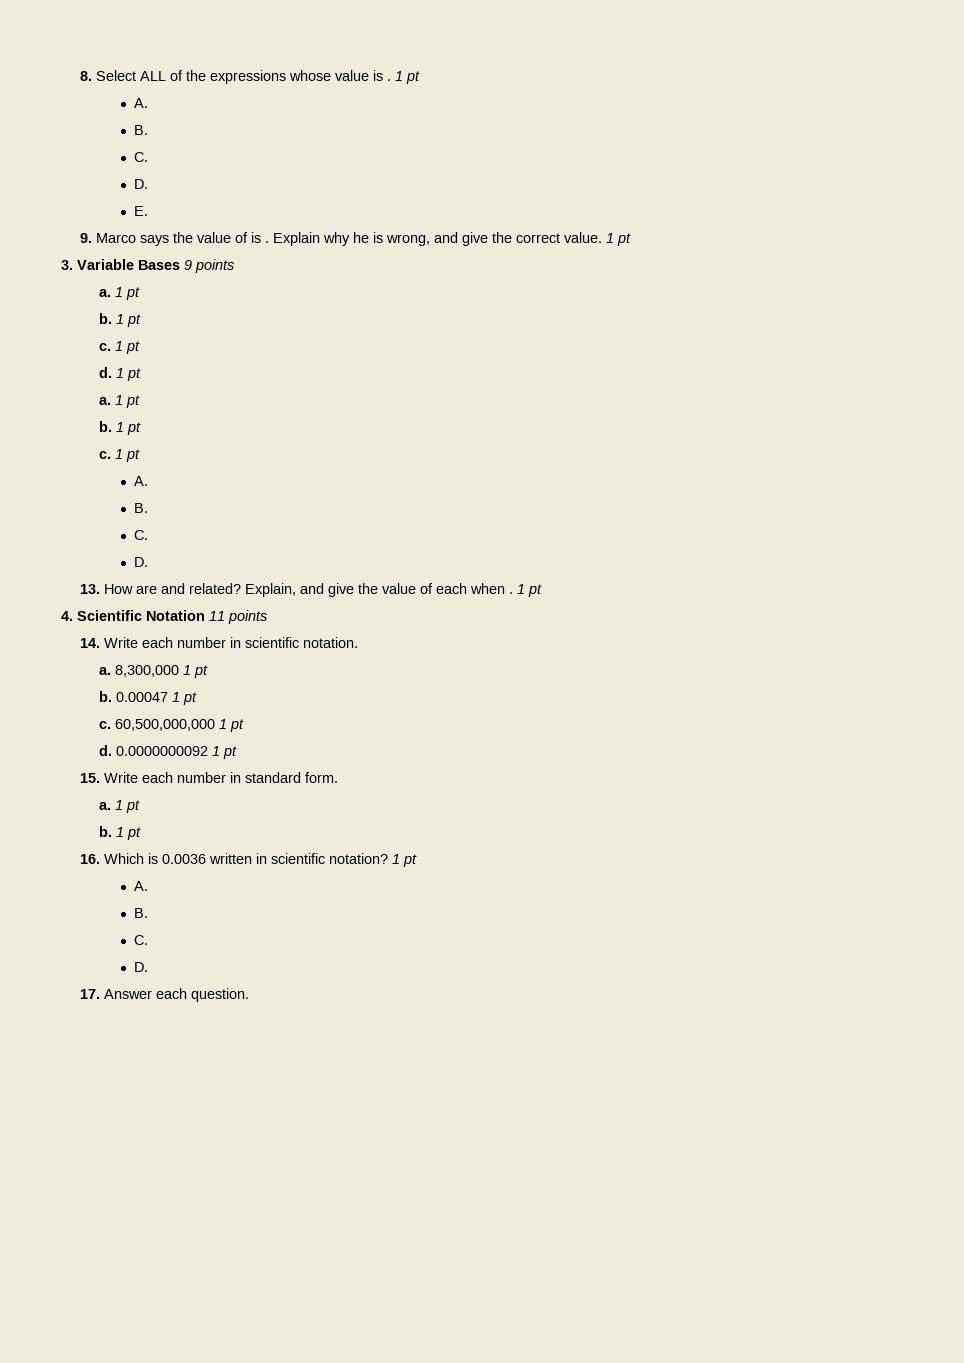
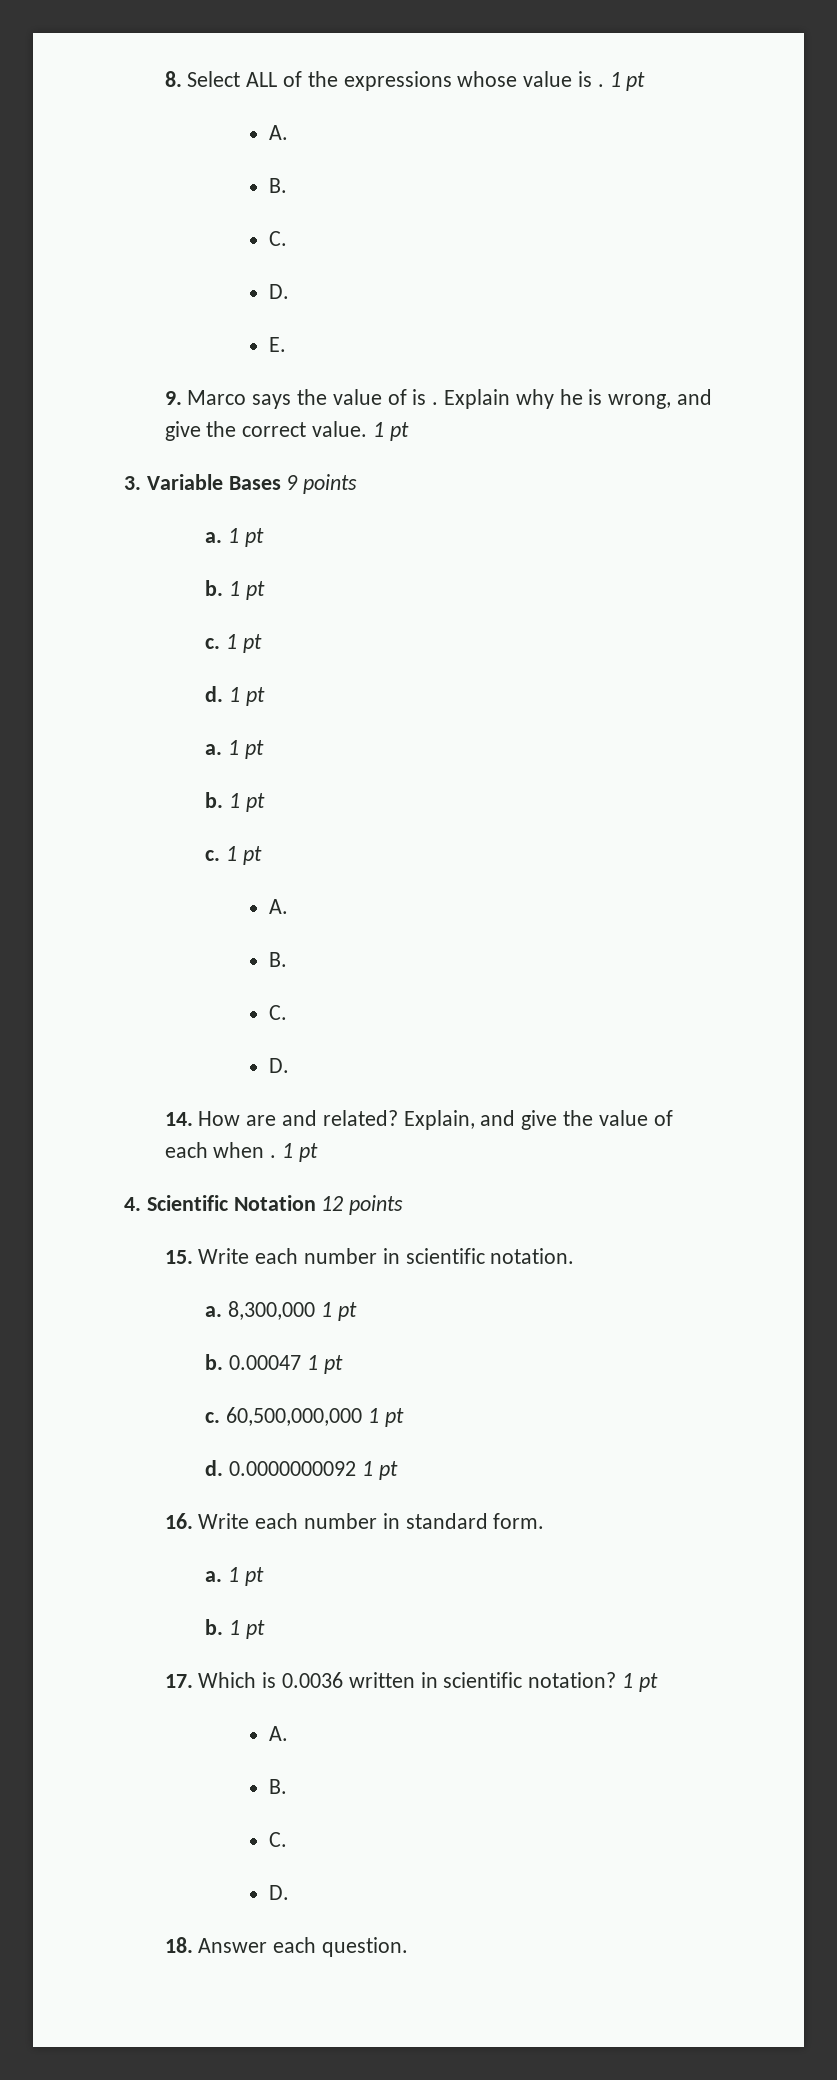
- 13. How are and related?
+ 14. How are and related?
- 4. Scientific Notation 11 points
- 14. Write each number in scientific notation.
+ 4. Scientific Notation 12 points
+ 15. Write each number in scientific notation.
- 15. Write each number in standard form.
+ 16. Write each number in standard form.
- 16. Which is 0.0036 written in scientific notation?
+ 17. Which is 0.0036 written in scientific notation?
- 17. Answer each question.
+ 18. Answer each question.

